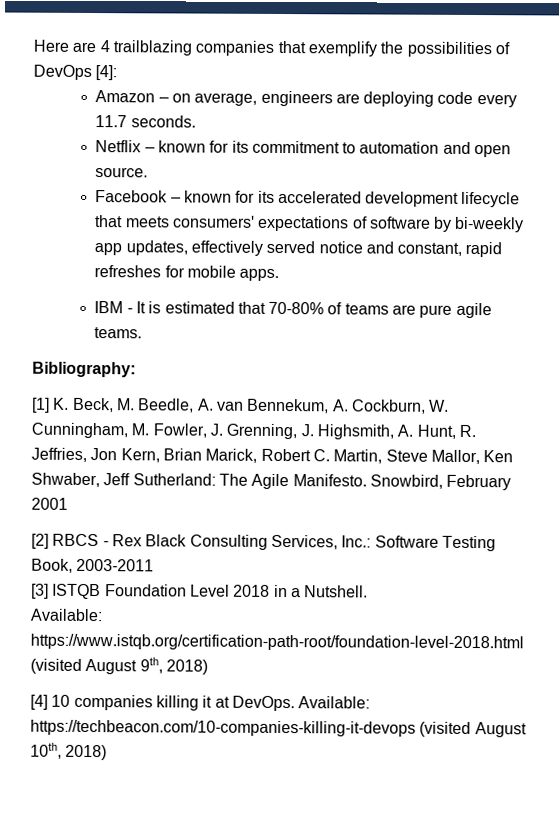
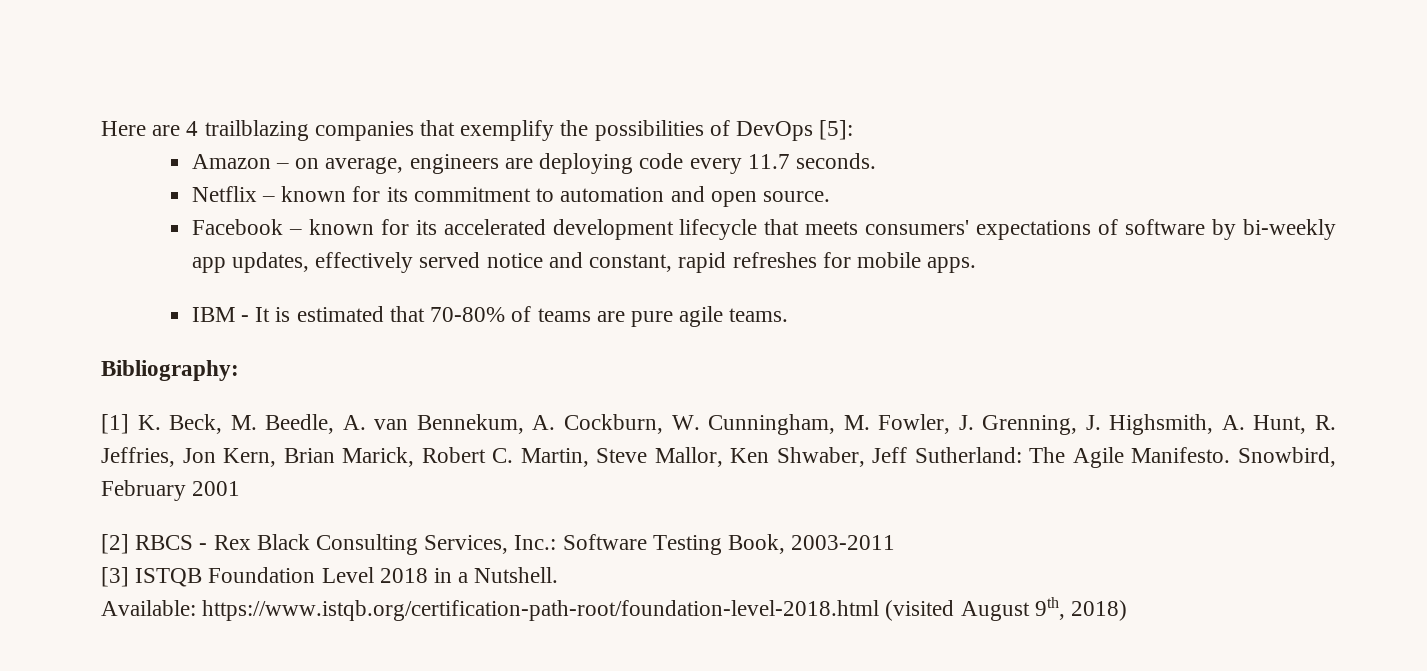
- Here are 4 trailblazing companies that exemplify the possibilities of DevOps [4]:
+ Here are 4 trailblazing companies that exemplify the possibilities of DevOps [5]:
- [4] 10 companies killing it at DevOps. Available: https://techbeacon.com/10-companies-killing-it-devops (visited August 10th, 2018)

